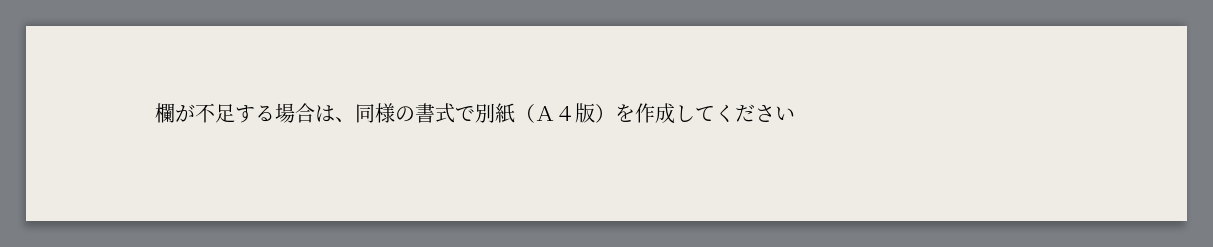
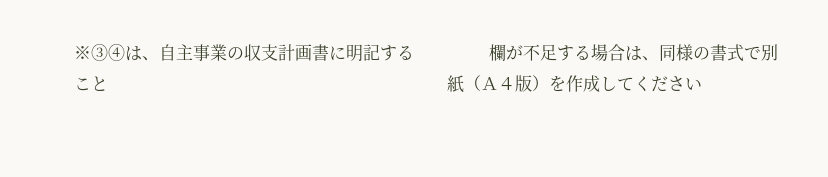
+ ※③④は、自主事業の収支計画書に明記すること

